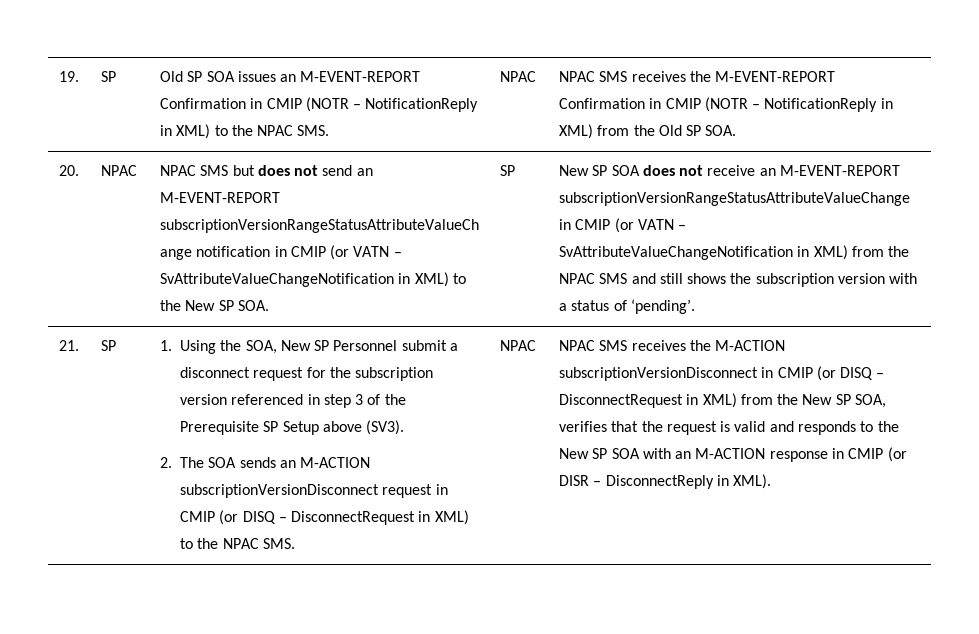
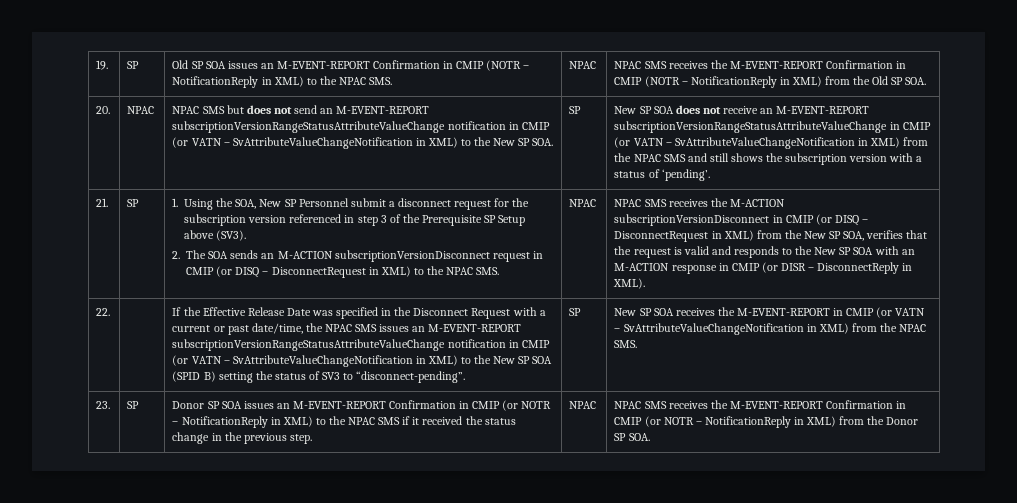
+ 22. | | If the Effective Release Date was specified in the Disconnect Request with a current or past date/time, the NPAC SMS issues an M-EVENT-REPORT subscriptionVersionRangeStatusAttributeValueChange notification in CMIP (or VATN – SvAttributeValueChangeNotification in XML) to the New SP SOA (SPID B) setting the status of SV3 to “disconnect-pending”. | SP | New SP SOA receives the M-EVENT-REPORT in CMIP (or VATN – SvAttributeValueChangeNotification in XML) from the NPAC SMS.
+ 23. | SP | Donor SP SOA issues an M-EVENT-REPORT Confirmation in CMIP (or NOTR – NotificationReply in XML) to the NPAC SMS if it received the status change in the previous step. | NPAC | NPAC SMS receives the M-EVENT-REPORT Confirmation in CMIP (or NOTR – NotificationReply in XML) from the Donor SP SOA.

